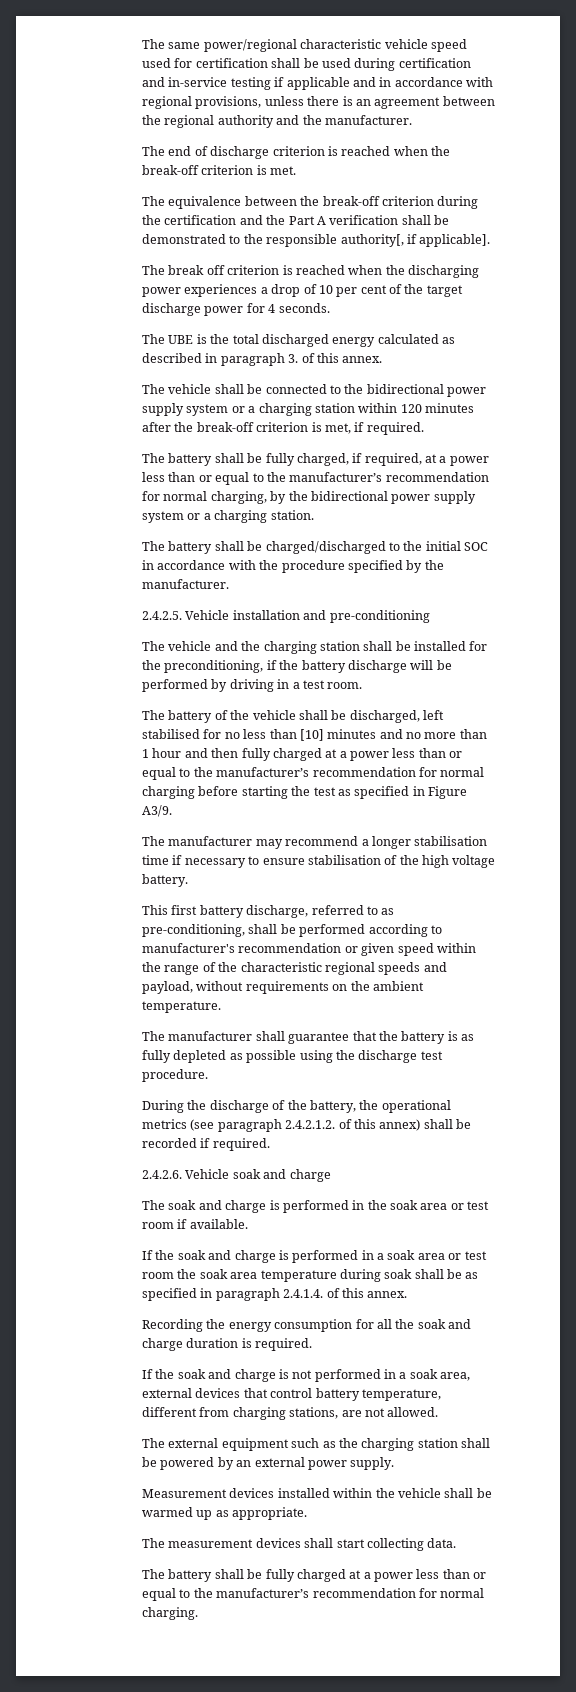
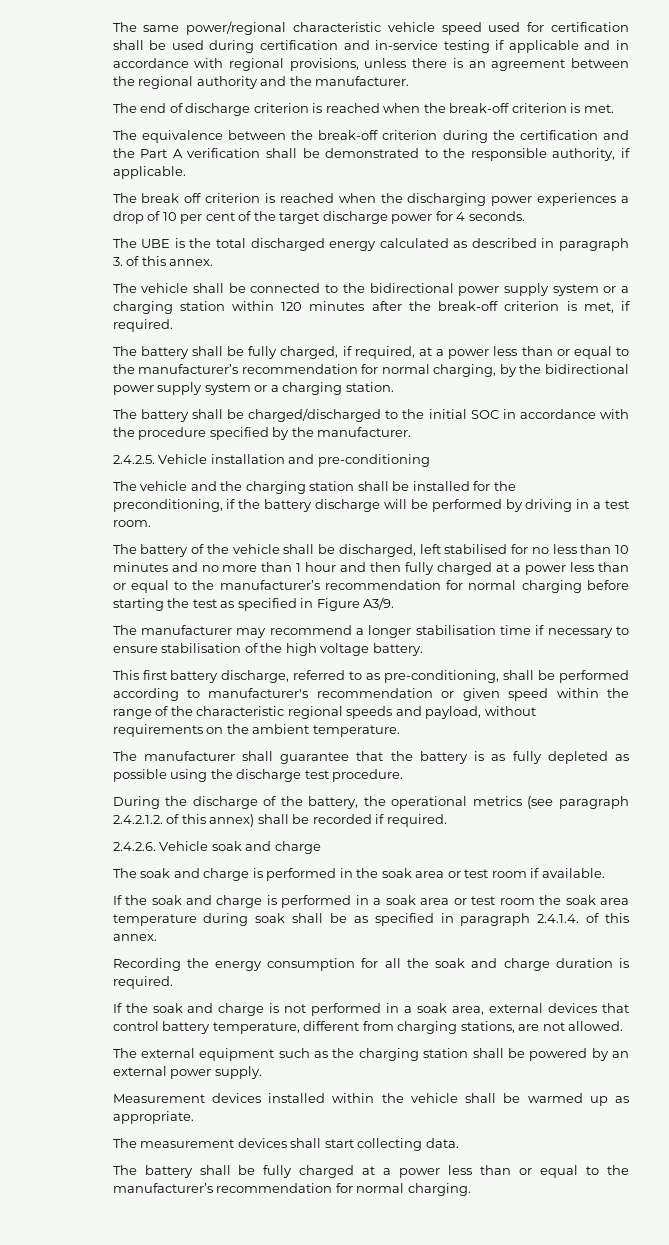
- The equivalence between the break-off criterion during the certification and the Part A verification shall be demonstrated to the responsible authority[, if applicable].
+ The equivalence between the break-off criterion during the certification and the Part A verification shall be demonstrated to the responsible authority, if applicable.
- The battery of the vehicle shall be discharged, left stabilised for no less than [10] minutes and no more than 1 hour and then fully charged at a power less than or equal to the manufacturer’s recommendation for normal charging before starting the test as specified in Figure A3/9.
+ The battery of the vehicle shall be discharged, left stabilised for no less than 10 minutes and no more than 1 hour and then fully charged at a power less than or equal to the manufacturer’s recommendation for normal charging before starting the test as specified in Figure A3/9.

